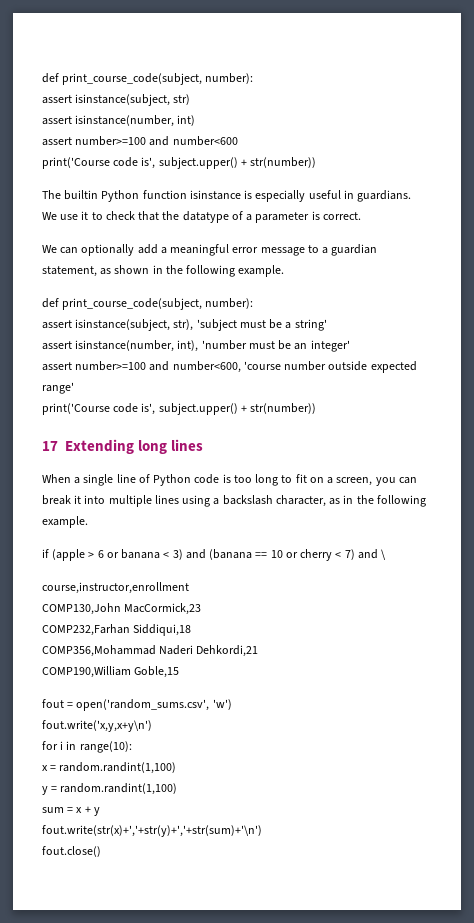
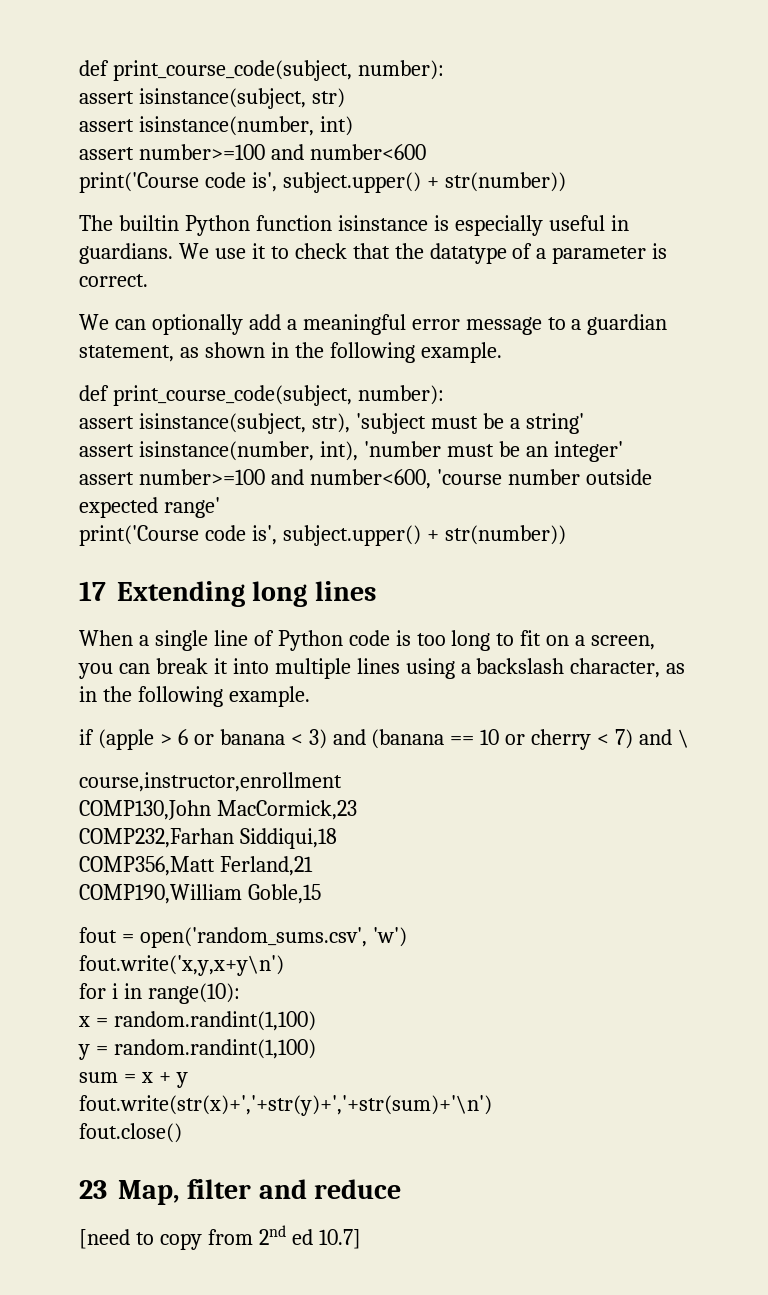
- COMP356,Mohammad Naderi Dehkordi,21
+ COMP356,Matt Ferland,21
+ 23 Map, filter and reduce
+ [need to copy from 2nd ed 10.7]

